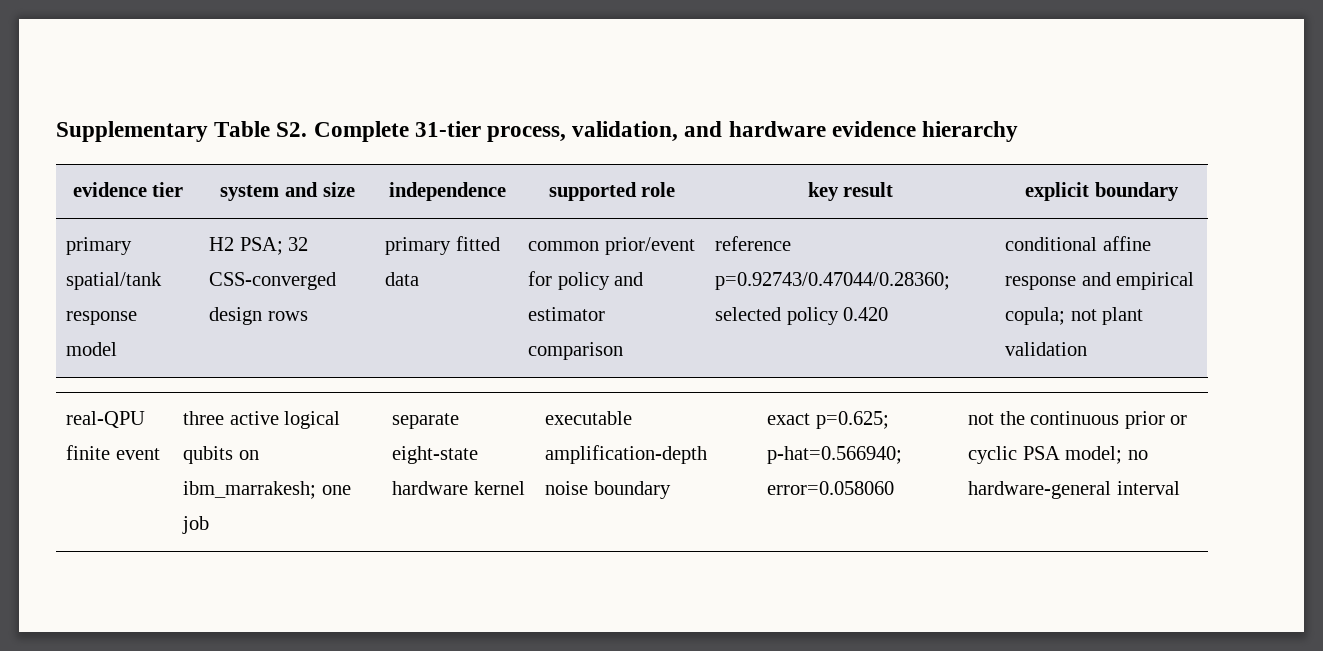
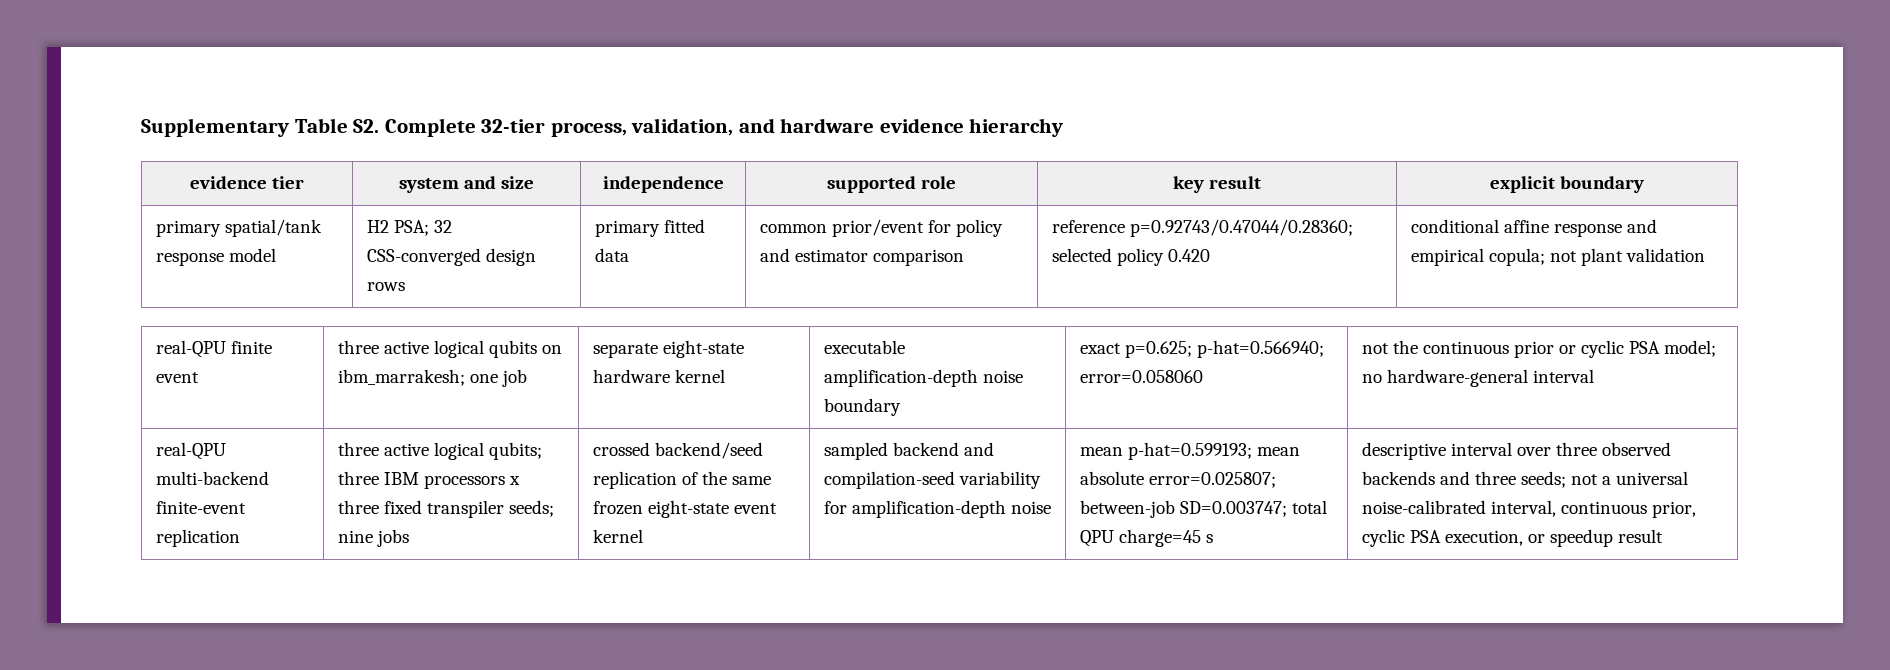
- Supplementary Table S2. Complete 31-tier process, validation, and hardware evidence hierarchy
+ Supplementary Table S2. Complete 32-tier process, validation, and hardware evidence hierarchy
+ real-QPU multi-backend finite-event replication | three active logical qubits; three IBM processors x three fixed transpiler seeds; nine jobs | crossed backend/seed replication of the same frozen eight-state event kernel | sampled backend and compilation-seed variability for amplification-depth noise | mean p-hat=0.599193; mean absolute error=0.025807; between-job SD=0.003747; total QPU charge=45 s | descriptive interval over three observed backends and three seeds; not a universal noise-calibrated interval, continuous prior, cyclic PSA execution, or speedup result

